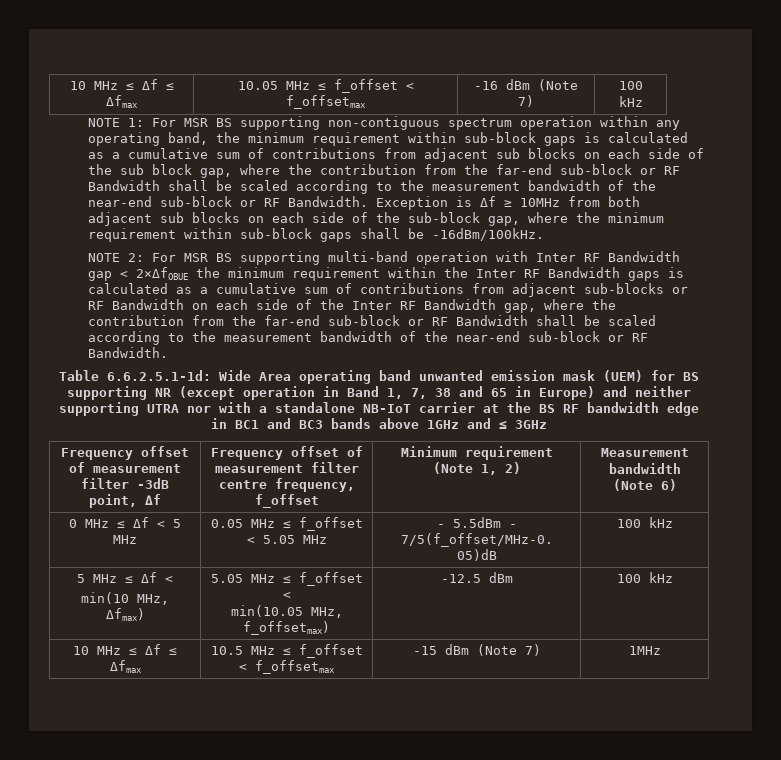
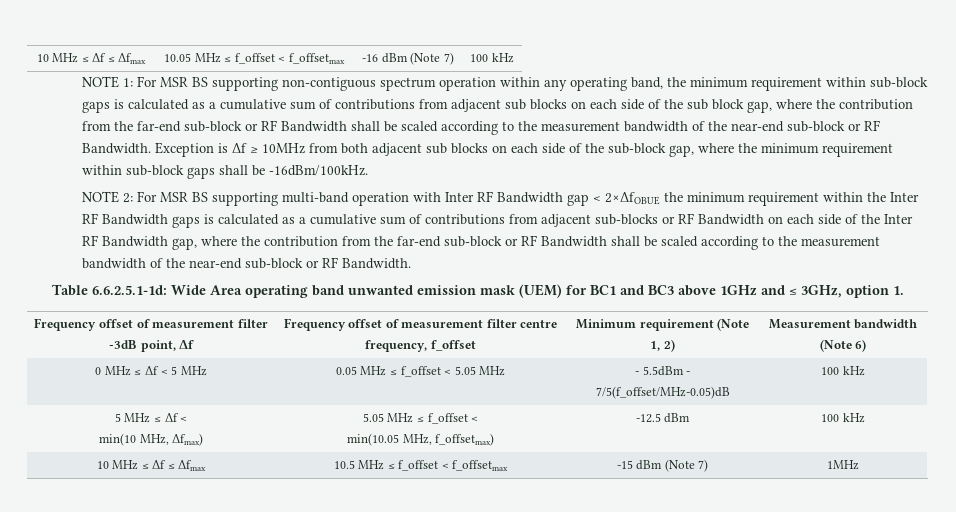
- Table 6.6.2.5.1-1d: Wide Area operating band unwanted emission mask (UEM) for BS supporting NR (except operation in Band 1, 7, 38 and 65 in Europe) and neither supporting UTRA nor with a standalone NB-IoT carrier at the BS RF bandwidth edge in BC1 and BC3 bands above 1GHz and ≤ 3GHz
+ Table 6.6.2.5.1-1d: Wide Area operating band unwanted emission mask (UEM) for BC1 and BC3 above 1GHz and ≤ 3GHz, option 1.

